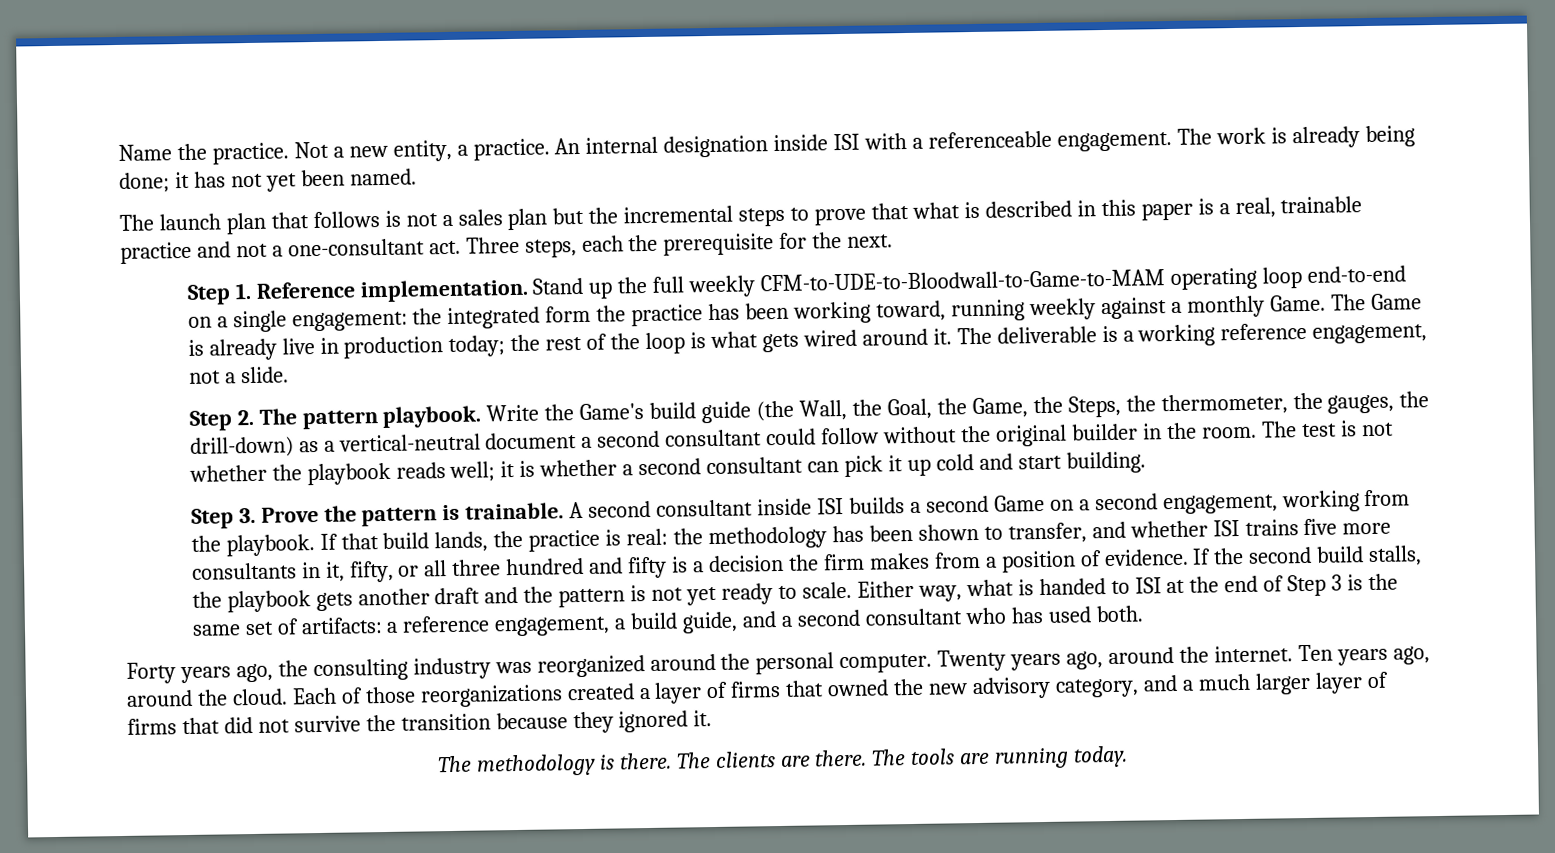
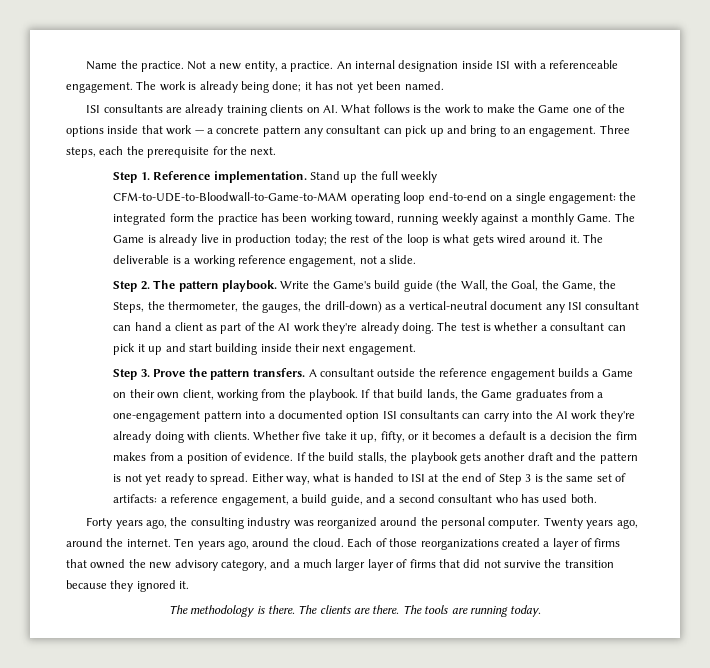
- The launch plan that follows is not a sales plan but the incremental steps to prove that what is described in this paper is a real, trainable practice and not a one-consultant act.
+ ISI consultants are already training clients on AI. What follows is the work to make the Game one of the options inside that work — a concrete pattern any consultant can pick up and bring to an engagement.
- Write the Game's build guide (the Wall, the Goal, the Game, the Steps, the thermometer, the gauges, the drill-down) as a vertical-neutral document a second consultant could follow without the original builder in the room. The test is not whether the playbook reads well; it is whether a second consultant can pick it up cold and start building.
+ Write the Game's build guide (the Wall, the Goal, the Game, the Steps, the thermometer, the gauges, the drill-down) as a vertical-neutral document any ISI consultant can hand a client as part of the AI work they're already doing. The test is whether a consultant can pick it up and start building inside their next engagement.
- Step 3. Prove the pattern is trainable. A second consultant inside ISI builds a second Game on a second engagement, working from the playbook.
+ Step 3. Prove the pattern transfers. A consultant outside the reference engagement builds a Game on their own client, working from the playbook.
- If that build lands, the practice is real: the methodology has been shown to transfer, and whether ISI trains five more consultants in it, fifty, or all three hundred and fifty is a decision the firm makes from a position of evidence.
+ If that build lands, the Game graduates from a one-engagement pattern into a documented option ISI consultants can carry into the AI work they're already doing with clients. Whether five take it up, fifty, or it becomes a default is a decision the firm makes from a position of evidence.
- If the second build stalls, the playbook gets another draft and the pattern is not yet ready to scale.
+ If the build stalls, the playbook gets another draft and the pattern is not yet ready to spread.

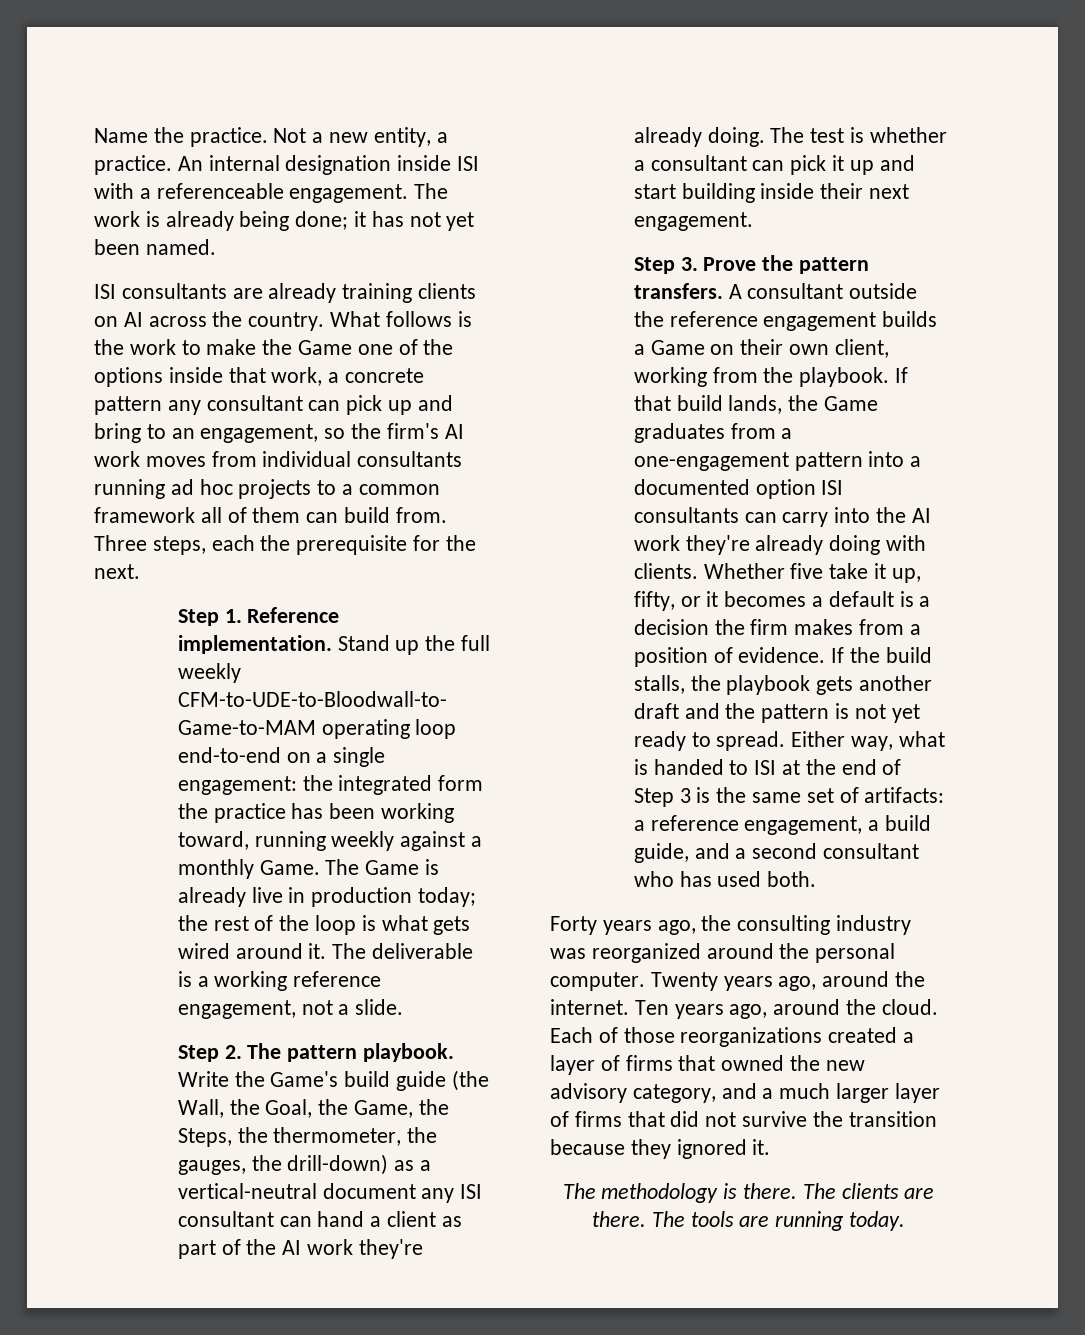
- ISI consultants are already training clients on AI. What follows is the work to make the Game one of the options inside that work — a concrete pattern any consultant can pick up and bring to an engagement.
+ ISI consultants are already training clients on AI across the country. What follows is the work to make the Game one of the options inside that work, a concrete pattern any consultant can pick up and bring to an engagement, so the firm's AI work moves from individual consultants running ad hoc projects to a common framework all of them can build from.

